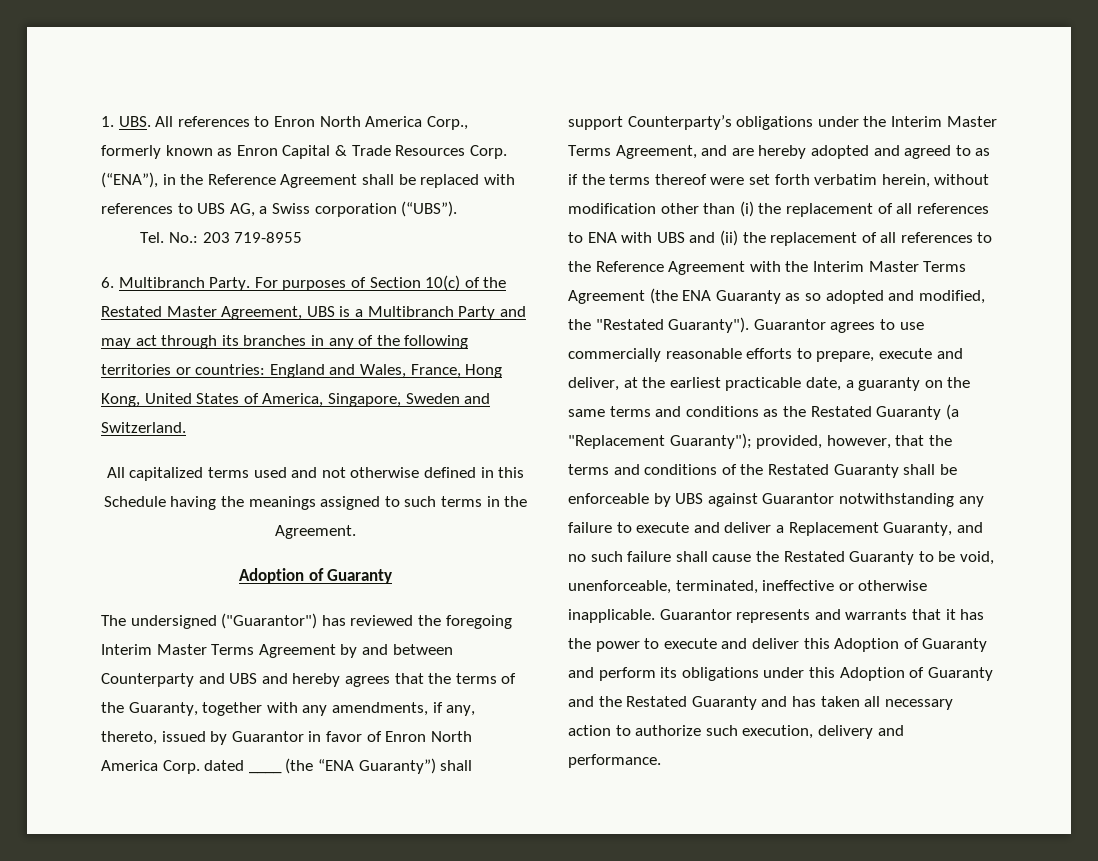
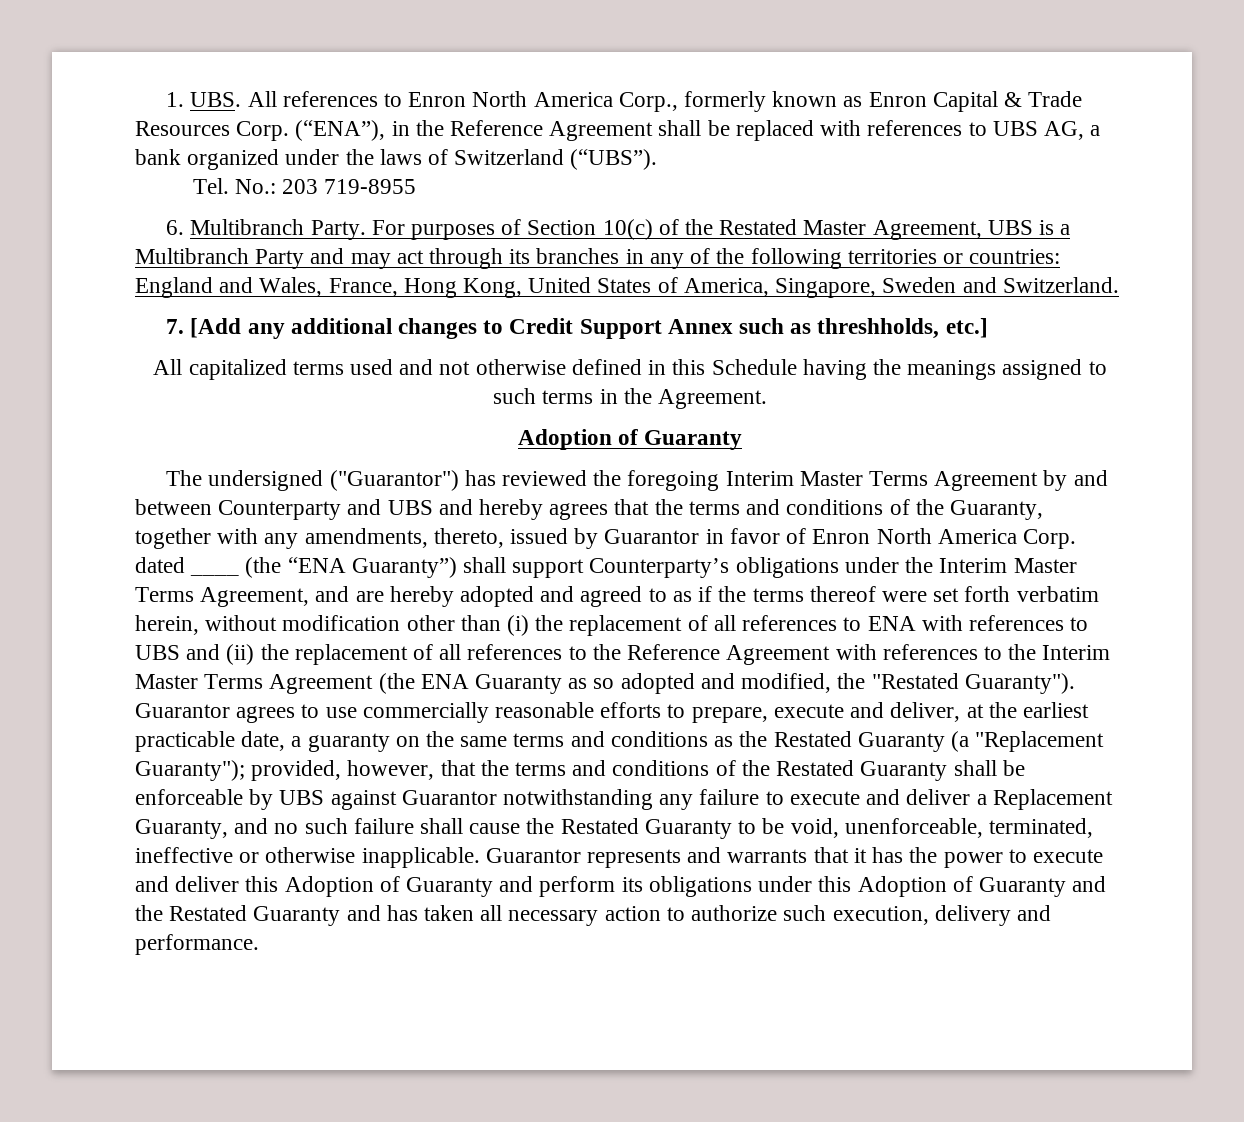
- (“ENA”), in the Reference Agreement shall be replaced with references to UBS AG, a Swiss corporation (“UBS”).
+ (“ENA”), in the Reference Agreement shall be replaced with references to UBS AG, a bank organized under the laws of Switzerland (“UBS”).
+ 7. [Add any additional changes to Credit Support Annex such as threshholds, etc.]
- The undersigned ("Guarantor") has reviewed the foregoing Interim Master Terms Agreement by and between Counterparty and UBS and hereby agrees that the terms of the Guaranty, together with any amendments, if any, thereto, issued by Guarantor in favor of Enron North America Corp. dated ____ (the “ENA Guaranty”) shall support Counterparty’s obligations under the Interim Master Terms Agreement, and are hereby adopted and agreed to as if the terms thereof were set forth verbatim herein, without modification other than (i) the replacement of all references to ENA with UBS and (ii) the replacement of all references to the Reference Agreement with the Interim Master Terms Agreement (the ENA Guaranty as so adopted and modified, the "Restated Guaranty").
+ The undersigned ("Guarantor") has reviewed the foregoing Interim Master Terms Agreement by and between Counterparty and UBS and hereby agrees that the terms and conditions of the Guaranty, together with any amendments, thereto, issued by Guarantor in favor of Enron North America Corp. dated ____ (the “ENA Guaranty”) shall support Counterparty’s obligations under the Interim Master Terms Agreement, and are hereby adopted and agreed to as if the terms thereof were set forth verbatim herein, without modification other than (i) the replacement of all references to ENA with references to UBS and (ii) the replacement of all references to the Reference Agreement with references to the Interim Master Terms Agreement (the ENA Guaranty as so adopted and modified, the "Restated Guaranty").

